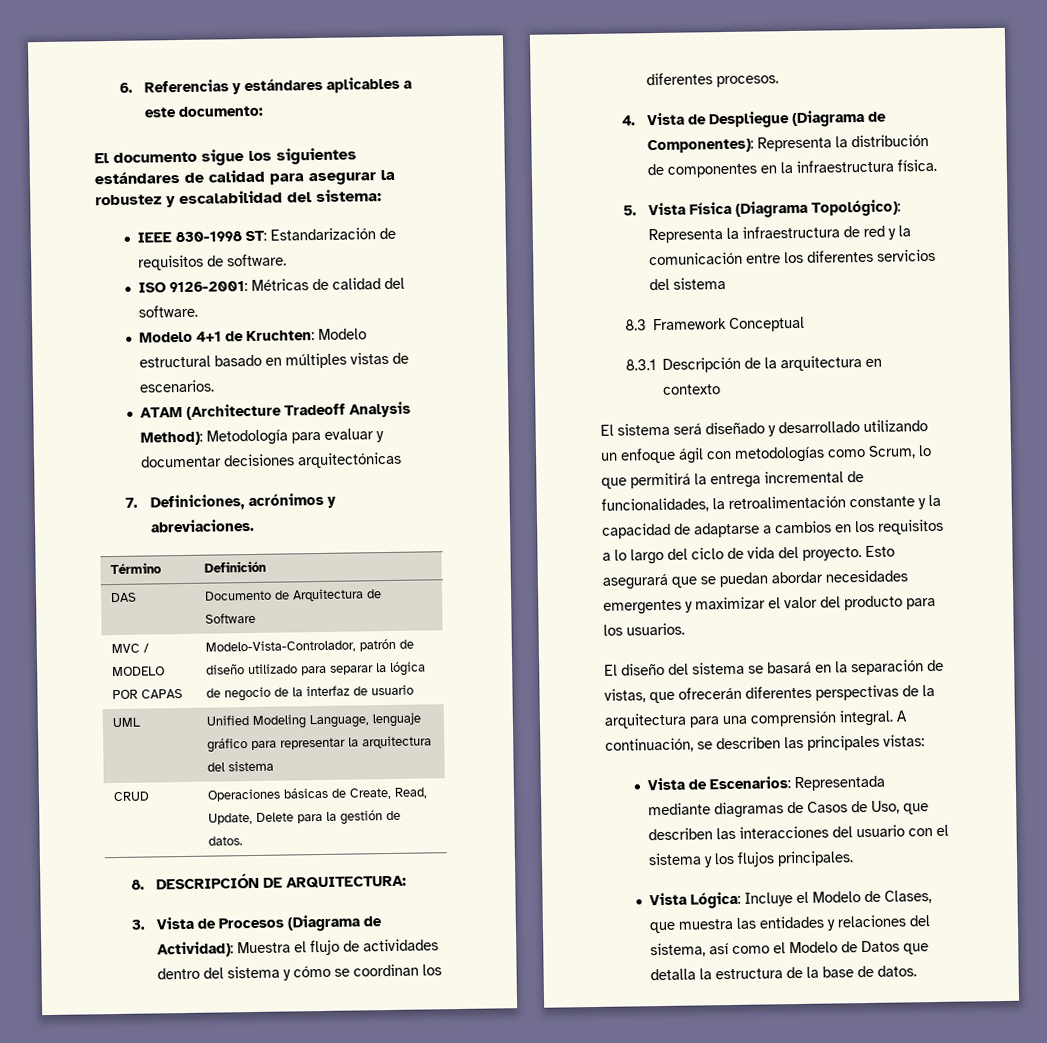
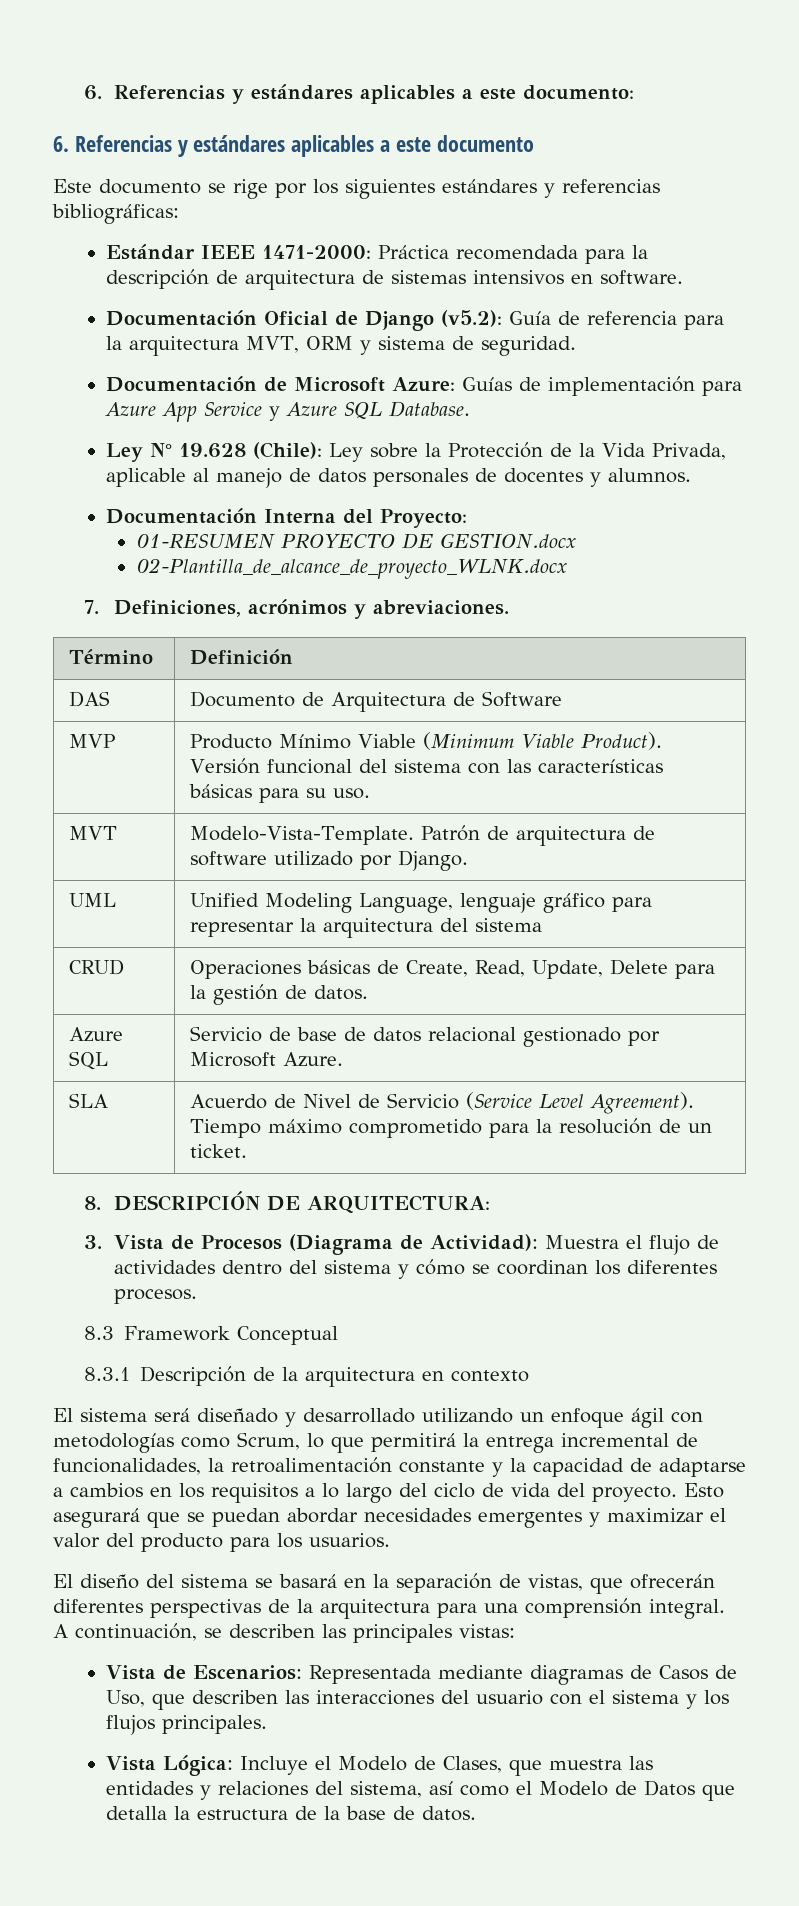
- El documento sigue los siguientes estándares de calidad para asegurar la robustez y escalabilidad del sistema:
- IEEE 830-1998 ST: Estandarización de requisitos de software.
- ISO 9126-2001: Métricas de calidad del software.
- Modelo 4+1 de Kruchten: Modelo estructural basado en múltiples vistas de escenarios.
- ATAM (Architecture Tradeoff Analysis Method): Metodología para evaluar y documentar decisiones arquitectónicas
+ 6. Referencias y estándares aplicables a este documento
+ Este documento se rige por los siguientes estándares y referencias bibliográficas:
+ Estándar IEEE 1471-2000: Práctica recomendada para la descripción de arquitectura de sistemas intensivos en software.
+ Documentación Oficial de Django (v5.2): Guía de referencia para la arquitectura MVT, ORM y sistema de seguridad.
+ Documentación de Microsoft Azure: Guías de implementación para Azure App Service y Azure SQL Database.
+ Ley N° 19.628 (Chile): Ley sobre la Protección de la Vida Privada, aplicable al manejo de datos personales de docentes y alumnos.
+ Documentación Interna del Proyecto:
+ 01-RESUMEN PROYECTO DE GESTION.docx
+ 02-Plantilla_de_alcance_de_proyecto_WLNK.docx
- MVC / MODELO POR CAPAS | Modelo-Vista-Controlador, patrón de diseño utilizado para separar la lógica de negocio de la interfaz de usuario
+ MVP | Producto Mínimo Viable (Minimum Viable Product). Versión funcional del sistema con las características básicas para su uso.
+ MVT | Modelo-Vista-Template. Patrón de arquitectura de software utilizado por Django.
+ Azure SQL | Servicio de base de datos relacional gestionado por Microsoft Azure.
+ SLA | Acuerdo de Nivel de Servicio (Service Level Agreement). Tiempo máximo comprometido para la resolución de un ticket.
- 4. Vista de Despliegue (Diagrama de Componentes): Representa la distribución de componentes en la infraestructura física.
- 5. Vista Física (Diagrama Topológico): Representa la infraestructura de red y la comunicación entre los diferentes servicios del sistema

